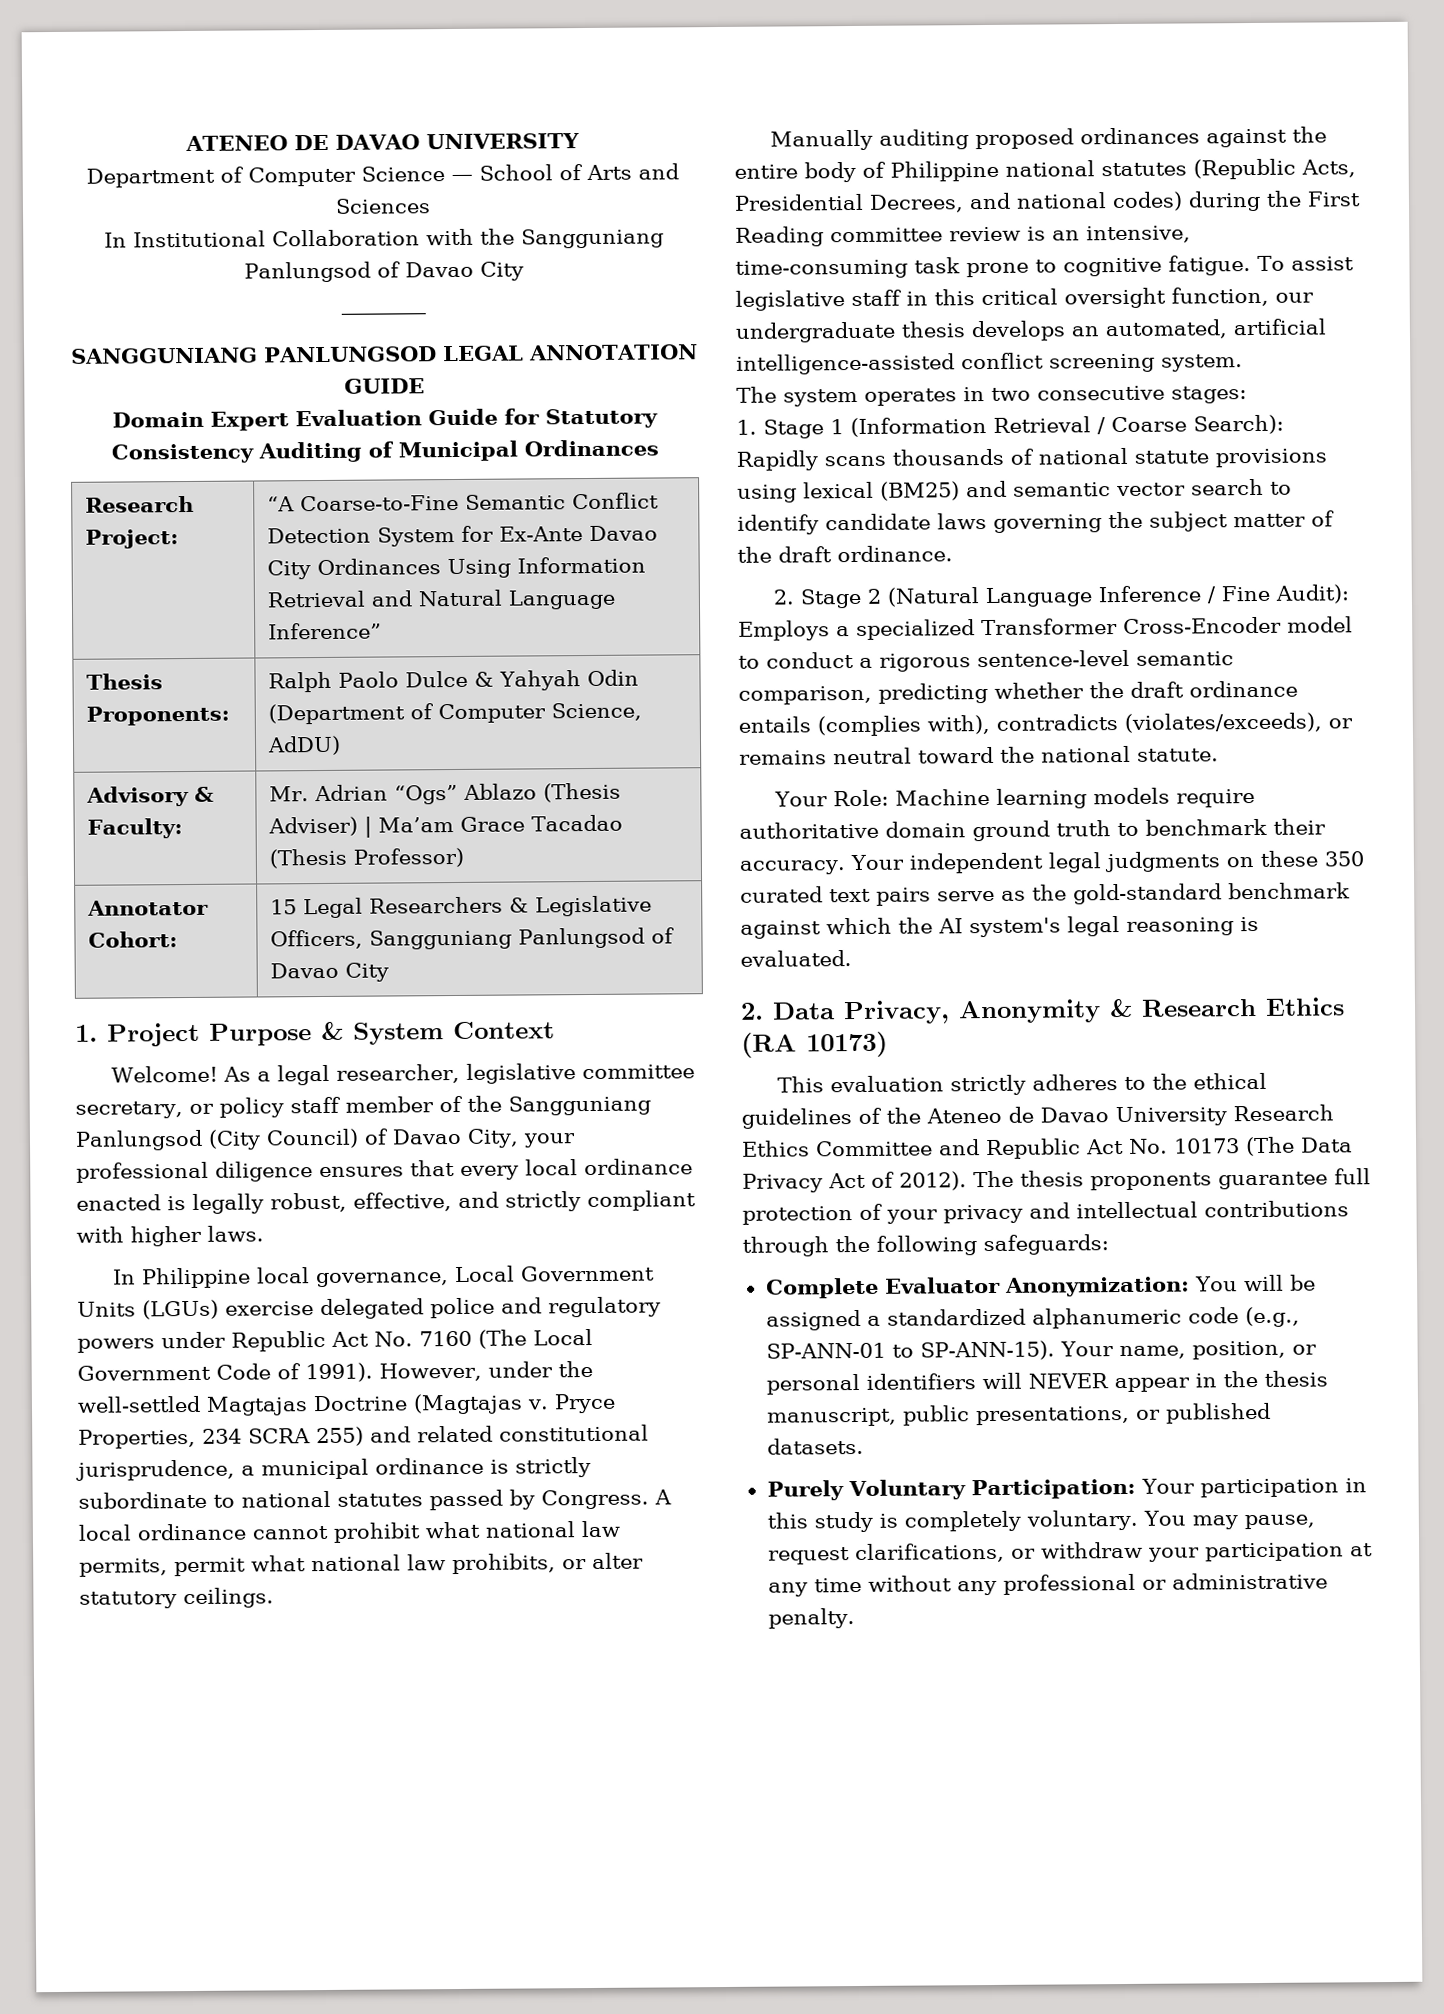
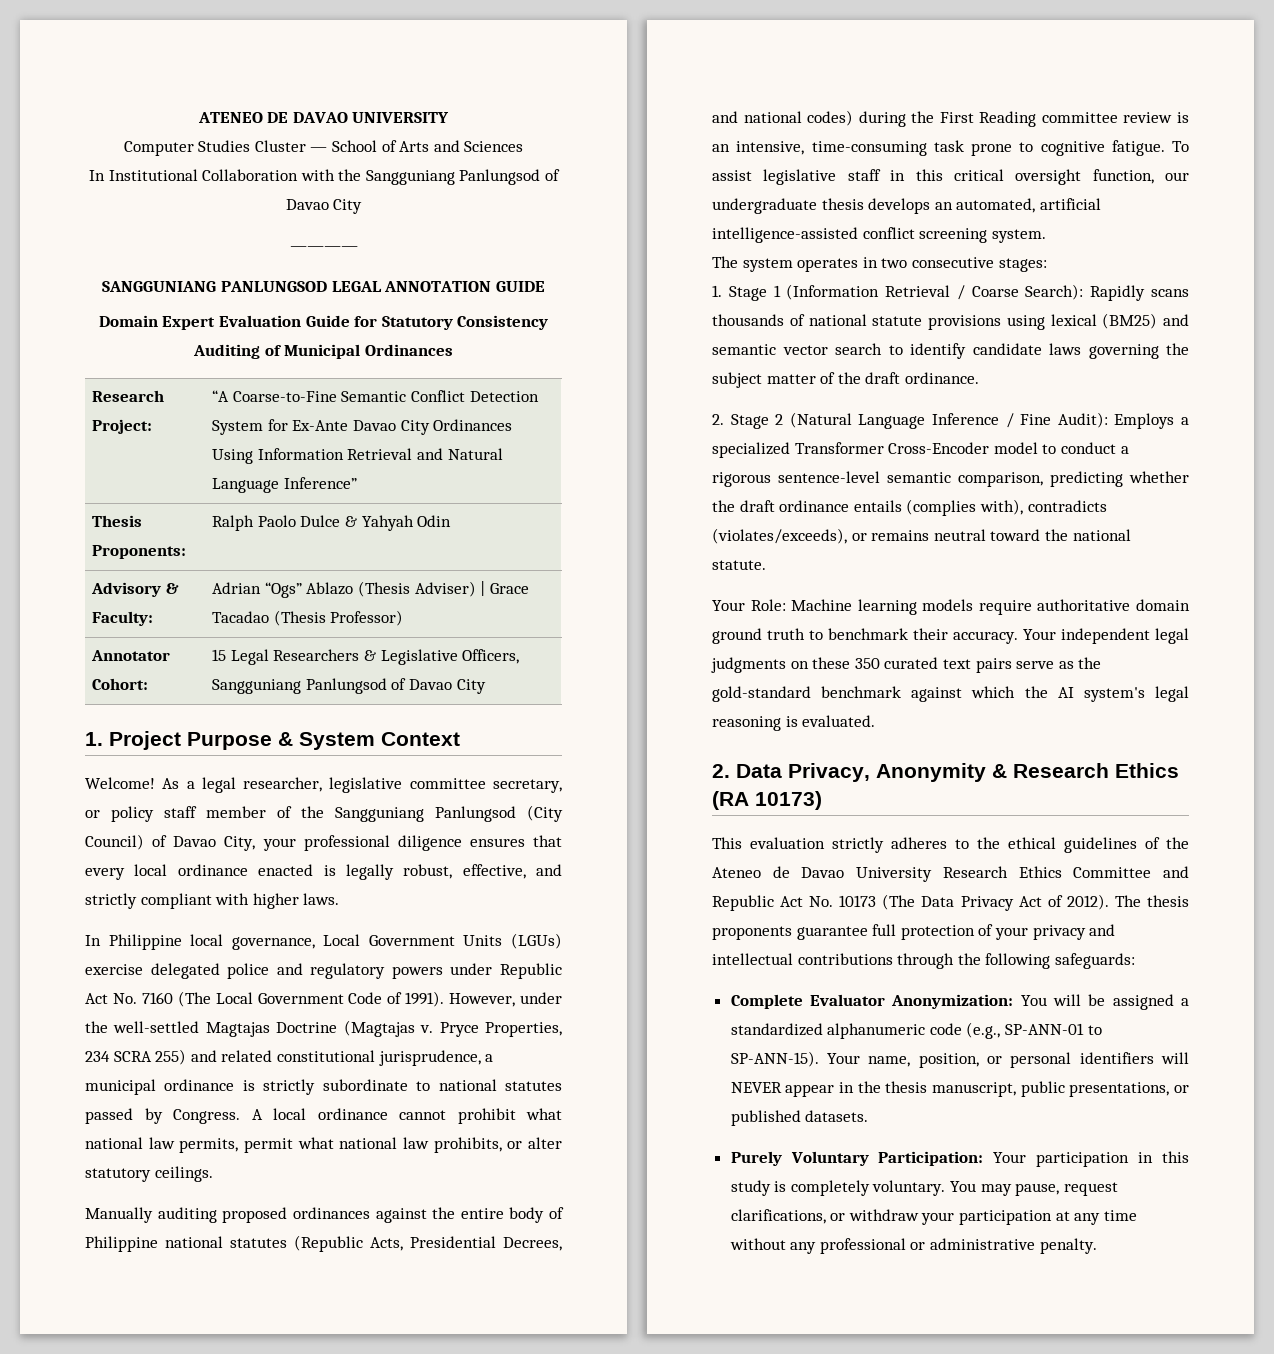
- Department of Computer Science — School of Arts and Sciences
+ Computer Studies Cluster — School of Arts and Sciences
- Thesis Proponents: | Ralph Paolo Dulce & Yahyah Odin (Department of Computer Science, AdDU)
+ Thesis Proponents: | Ralph Paolo Dulce & Yahyah Odin
- Advisory & Faculty: | Mr. Adrian “Ogs” Ablazo (Thesis Adviser) | Ma’am Grace Tacadao (Thesis Professor)
+ Advisory & Faculty: | Adrian “Ogs” Ablazo (Thesis Adviser) | Grace Tacadao (Thesis Professor)

